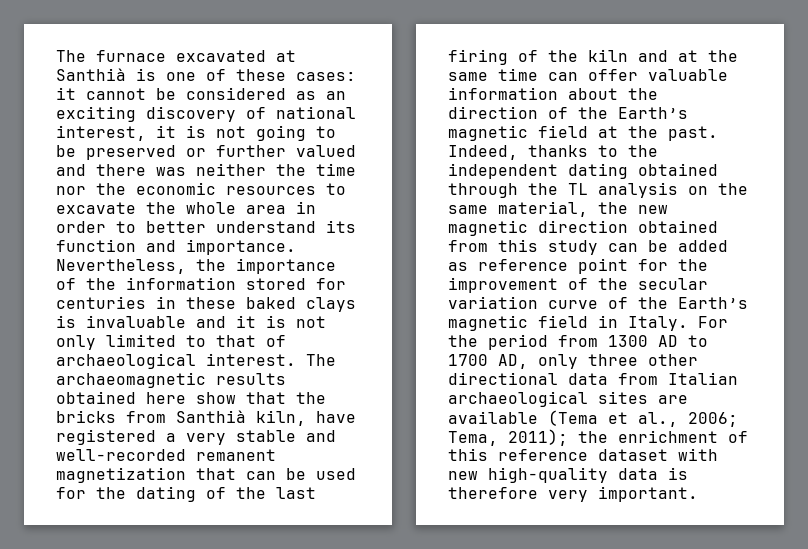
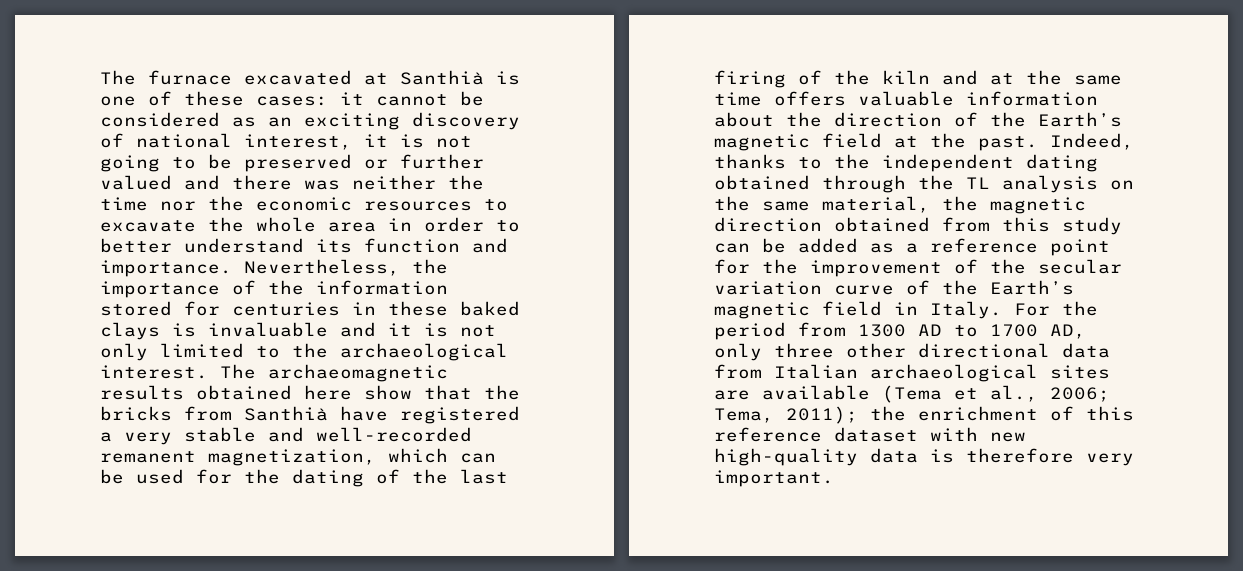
- Nevertheless, the importance of the information stored for centuries in these baked clays is invaluable and it is not only limited to that of archaeological interest.
+ Nevertheless, the importance of the information stored for centuries in these baked clays is invaluable and it is not only limited to the archaeological interest.
- The archaeomagnetic results obtained here show that the bricks from Santhià kiln, have registered a very stable and well-recorded remanent magnetization that can be used for the dating of the last firing of the kiln and at the same time can offer valuable information about the direction of the Earth’s magnetic field at the past.
+ The archaeomagnetic results obtained here show that the bricks from Santhià have registered a very stable and well-recorded remanent magnetization, which can be used for the dating of the last firing of the kiln and at the same time offers valuable information about the direction of the Earth’s magnetic field at the past.
- Indeed, thanks to the independent dating obtained through the TL analysis on the same material, the new magnetic direction obtained from this study can be added as reference point for the improvement of the secular variation curve of the Earth’s magnetic field in Italy.
+ Indeed, thanks to the independent dating obtained through the TL analysis on the same material, the magnetic direction obtained from this study can be added as a reference point for the improvement of the secular variation curve of the Earth’s magnetic field in Italy.

